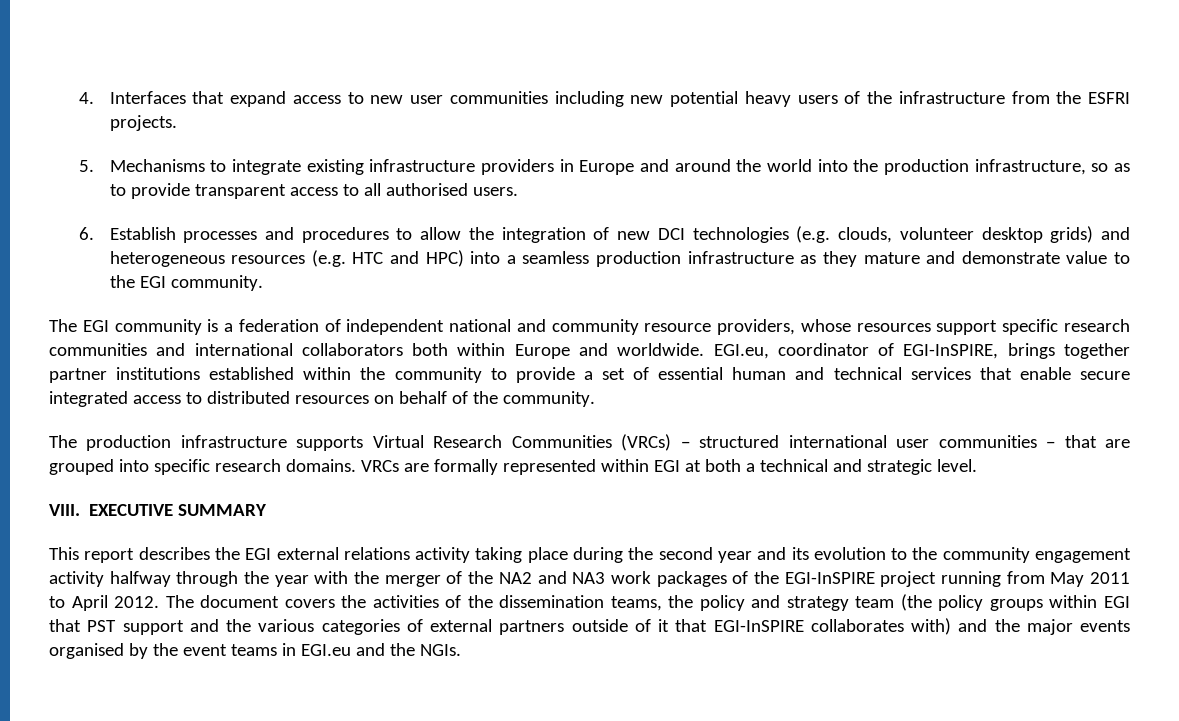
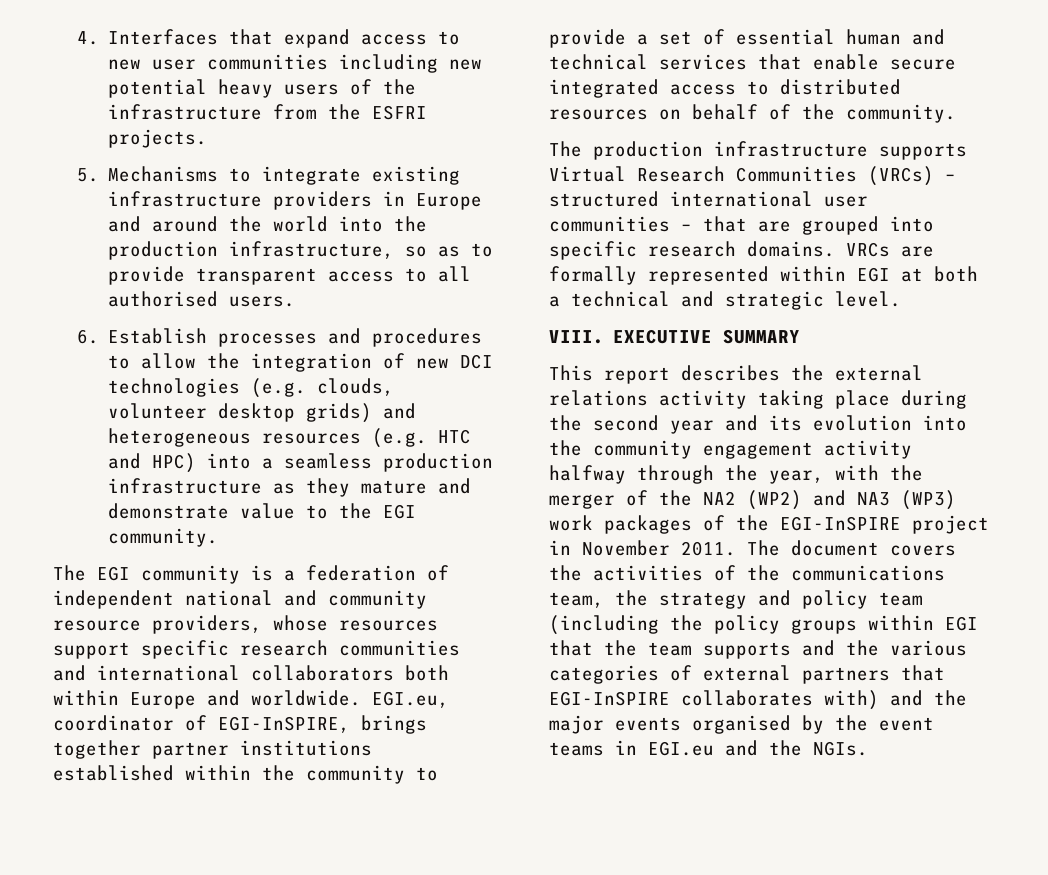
- This report describes the EGI external relations activity taking place during the second year and its evolution to the community engagement activity halfway through the year with the merger of the NA2 and NA3 work packages of the EGI-InSPIRE project running from May 2011 to April 2012.
+ This report describes the external relations activity taking place during the second year and its evolution into the community engagement activity halfway through the year, with the merger of the NA2 (WP2) and NA3 (WP3) work packages of the EGI-InSPIRE project in November 2011.
- The document covers the activities of the dissemination teams, the policy and strategy team (the policy groups within EGI that PST support and the various categories of external partners outside of it that EGI-InSPIRE collaborates with) and the major events organised by the event teams in EGI.eu and the NGIs.
+ The document covers the activities of the communications team, the strategy and policy team (including the policy groups within EGI that the team supports and the various categories of external partners that EGI-InSPIRE collaborates with) and the major events organised by the event teams in EGI.eu and the NGIs.

